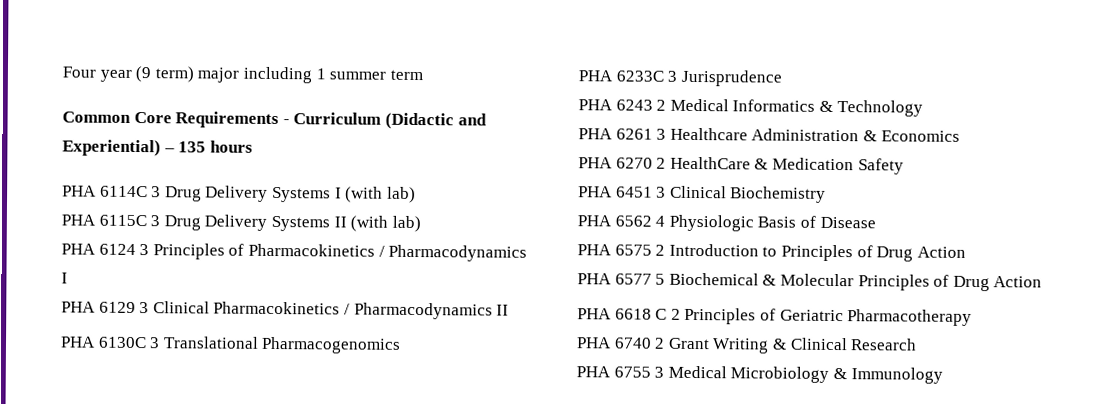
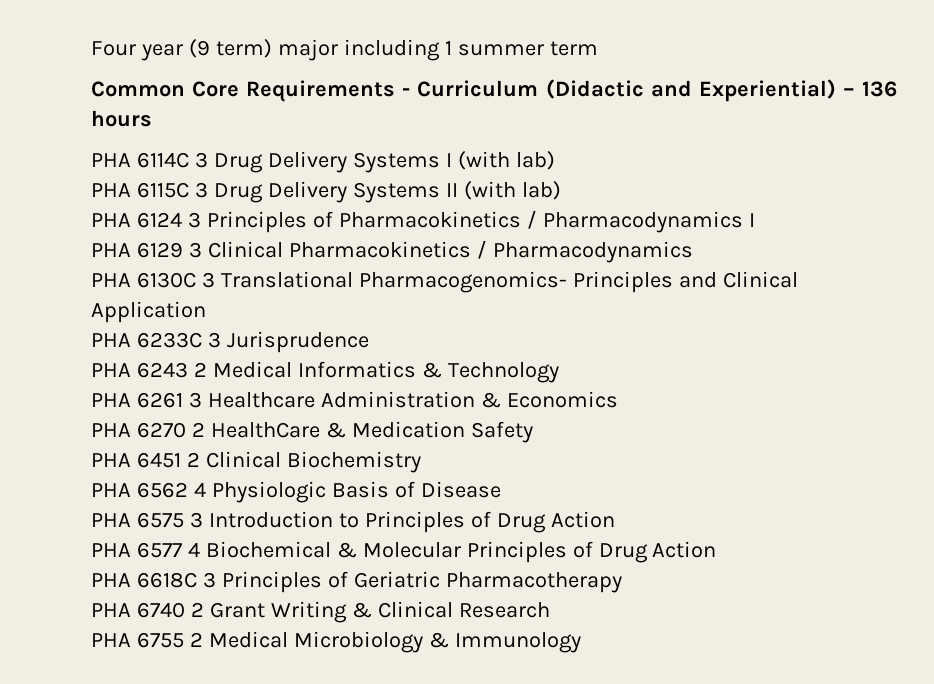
- Common Core Requirements - Curriculum (Didactic and Experiential) – 135 hours
+ Common Core Requirements - Curriculum (Didactic and Experiential) – 136 hours
- PHA 6129 3 Clinical Pharmacokinetics / Pharmacodynamics II
+ PHA 6129 3 Clinical Pharmacokinetics / Pharmacodynamics
- PHA 6130C 3 Translational Pharmacogenomics
+ PHA 6130C 3 Translational Pharmacogenomics- Principles and Clinical Application
- PHA 6451 3 Clinical Biochemistry
+ PHA 6451 2 Clinical Biochemistry
- PHA 6575 2 Introduction to Principles of Drug Action
+ PHA 6575 3 Introduction to Principles of Drug Action
- PHA 6577 5 Biochemical & Molecular Principles of Drug Action
+ PHA 6577 4 Biochemical & Molecular Principles of Drug Action
- PHA 6618 C 2 Principles of Geriatric Pharmacotherapy
+ PHA 6618C 3 Principles of Geriatric Pharmacotherapy
- PHA 6755 3 Medical Microbiology & Immunology
+ PHA 6755 2 Medical Microbiology & Immunology

